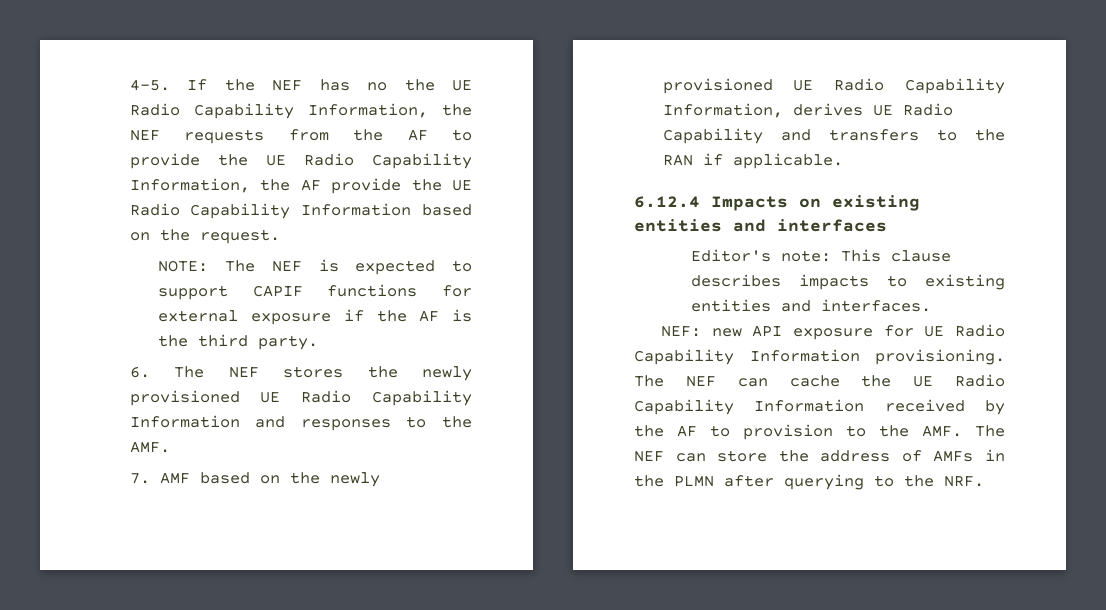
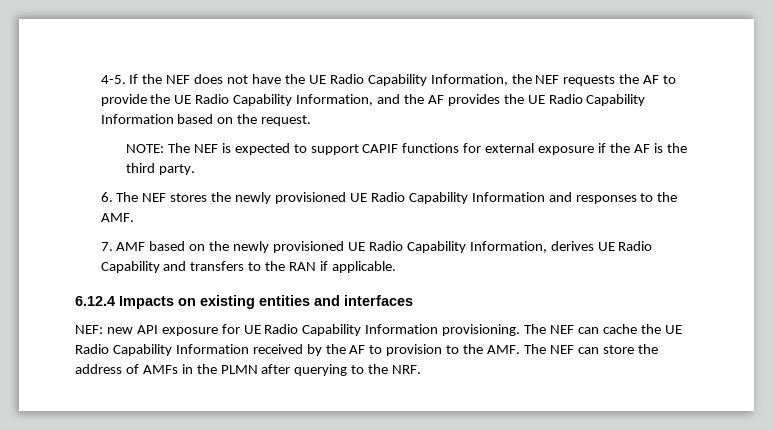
- If the NEF has no the UE Radio Capability Information, the NEF requests from the AF to provide the UE Radio Capability Information, the AF provide the UE Radio Capability Information based on the request.
+ If the NEF does not have the UE Radio Capability Information, the NEF requests the AF to provide the UE Radio Capability Information, and the AF provides the UE Radio Capability Information based on the request.
- Editor's note: This clause describes impacts to existing entities and interfaces.

